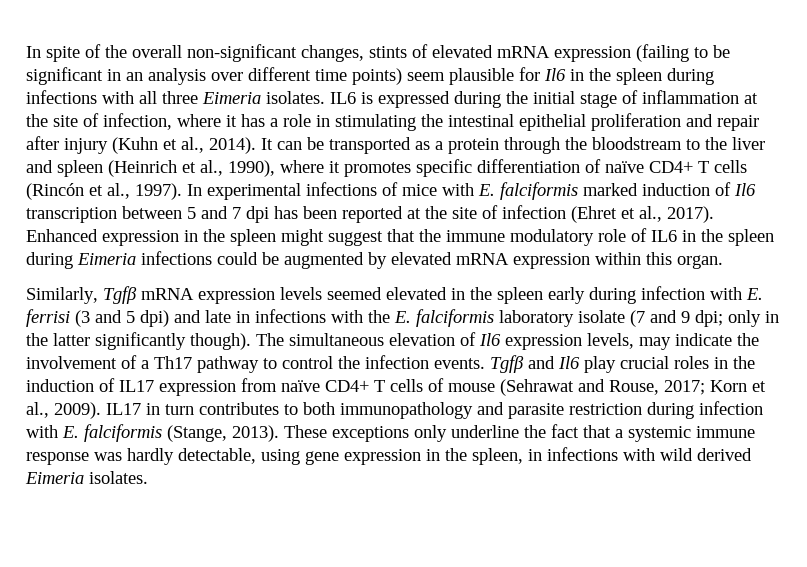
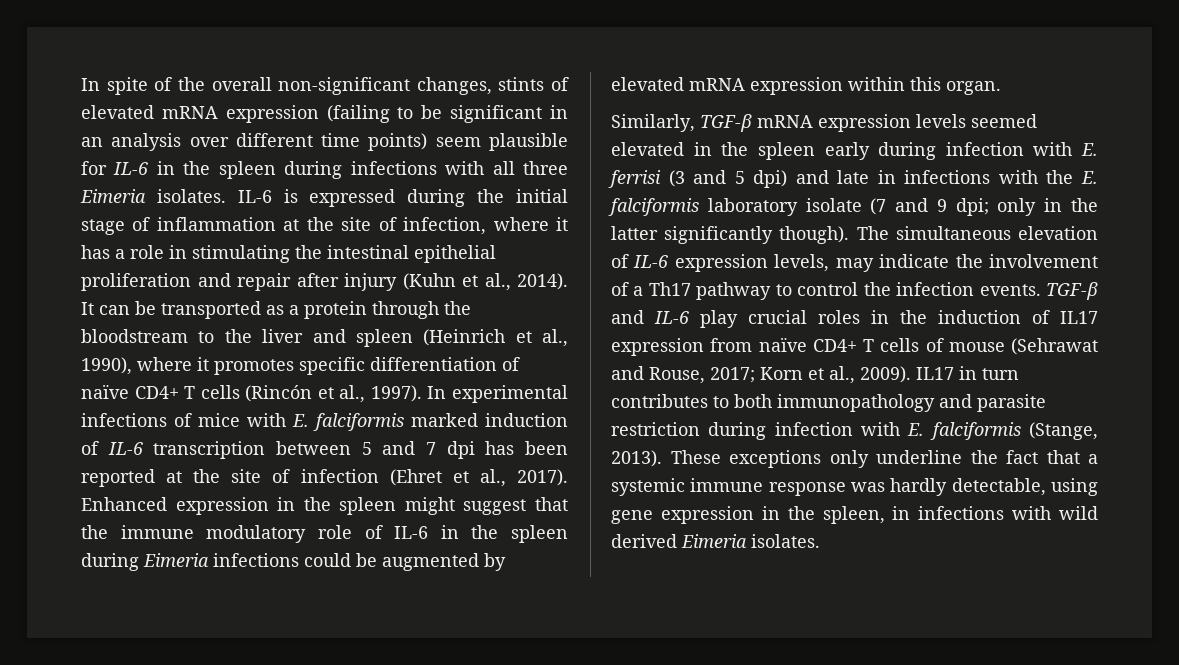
- In spite of the overall non-significant changes, stints of elevated mRNA expression (failing to be significant in an analysis over different time points) seem plausible for Il6 in the spleen during infections with all three Eimeria isolates.
+ In spite of the overall non-significant changes, stints of elevated mRNA expression (failing to be significant in an analysis over different time points) seem plausible for IL-6 in the spleen during infections with all three Eimeria isolates.
- IL6 is expressed during the initial stage of inflammation at the site of infection, where it has a role in stimulating the intestinal epithelial proliferation and repair after injury (Kuhn et al., 2014).
+ IL-6 is expressed during the initial stage of inflammation at the site of infection, where it has a role in stimulating the intestinal epithelial proliferation and repair after injury (Kuhn et al., 2014).
- In experimental infections of mice with E. falciformis marked induction of Il6 transcription between 5 and 7 dpi has been reported at the site of infection (Ehret et al., 2017).
+ In experimental infections of mice with E. falciformis marked induction of IL-6 transcription between 5 and 7 dpi has been reported at the site of infection (Ehret et al., 2017).
- Enhanced expression in the spleen might suggest that the immune modulatory role of IL6 in the spleen during Eimeria infections could be augmented by elevated mRNA expression within this organ.
+ Enhanced expression in the spleen might suggest that the immune modulatory role of IL-6 in the spleen during Eimeria infections could be augmented by elevated mRNA expression within this organ.
- Similarly, Tgfβ mRNA expression levels seemed elevated in the spleen early during infection with E. ferrisi (3 and 5 dpi) and late in infections with the E. falciformis laboratory isolate (7 and 9 dpi; only in the latter significantly though).
+ Similarly, TGF-β mRNA expression levels seemed elevated in the spleen early during infection with E. ferrisi (3 and 5 dpi) and late in infections with the E. falciformis laboratory isolate (7 and 9 dpi; only in the latter significantly though).
- The simultaneous elevation of Il6 expression levels, may indicate the involvement of a Th17 pathway to control the infection events.
+ The simultaneous elevation of IL-6 expression levels, may indicate the involvement of a Th17 pathway to control the infection events.
- Tgfβ and Il6 play crucial roles in the induction of IL17 expression from naïve CD4+ T cells of mouse (Sehrawat and Rouse, 2017; Korn et al., 2009).
+ TGF-β and IL-6 play crucial roles in the induction of IL17 expression from naïve CD4+ T cells of mouse (Sehrawat and Rouse, 2017; Korn et al., 2009).

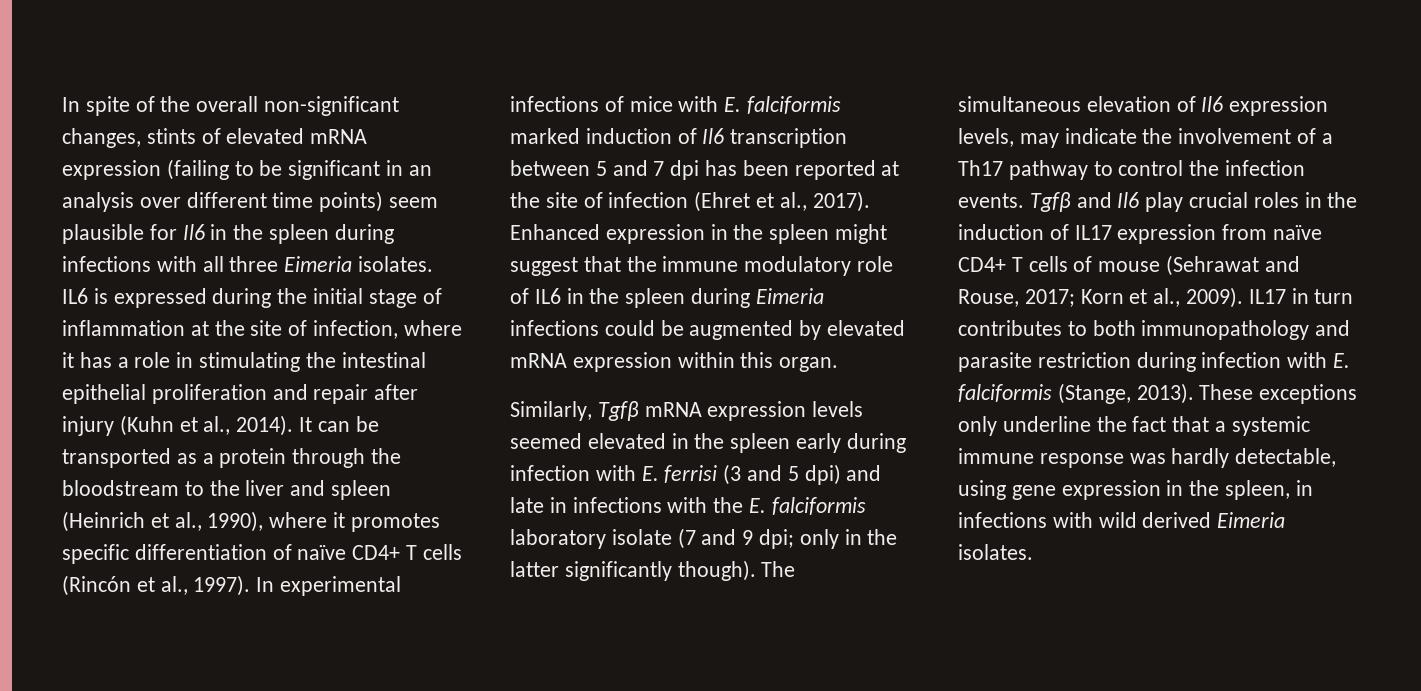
- In spite of the overall non-significant changes, stints of elevated mRNA expression (failing to be significant in an analysis over different time points) seem plausible for IL-6 in the spleen during infections with all three Eimeria isolates.
+ In spite of the overall non-significant changes, stints of elevated mRNA expression (failing to be significant in an analysis over different time points) seem plausible for Il6 in the spleen during infections with all three Eimeria isolates.
- IL-6 is expressed during the initial stage of inflammation at the site of infection, where it has a role in stimulating the intestinal epithelial proliferation and repair after injury (Kuhn et al., 2014).
+ IL6 is expressed during the initial stage of inflammation at the site of infection, where it has a role in stimulating the intestinal epithelial proliferation and repair after injury (Kuhn et al., 2014).
- In experimental infections of mice with E. falciformis marked induction of IL-6 transcription between 5 and 7 dpi has been reported at the site of infection (Ehret et al., 2017).
+ In experimental infections of mice with E. falciformis marked induction of Il6 transcription between 5 and 7 dpi has been reported at the site of infection (Ehret et al., 2017).
- Enhanced expression in the spleen might suggest that the immune modulatory role of IL-6 in the spleen during Eimeria infections could be augmented by elevated mRNA expression within this organ.
+ Enhanced expression in the spleen might suggest that the immune modulatory role of IL6 in the spleen during Eimeria infections could be augmented by elevated mRNA expression within this organ.
- Similarly, TGF-β mRNA expression levels seemed elevated in the spleen early during infection with E. ferrisi (3 and 5 dpi) and late in infections with the E. falciformis laboratory isolate (7 and 9 dpi; only in the latter significantly though).
+ Similarly, Tgfβ mRNA expression levels seemed elevated in the spleen early during infection with E. ferrisi (3 and 5 dpi) and late in infections with the E. falciformis laboratory isolate (7 and 9 dpi; only in the latter significantly though).
- The simultaneous elevation of IL-6 expression levels, may indicate the involvement of a Th17 pathway to control the infection events.
+ The simultaneous elevation of Il6 expression levels, may indicate the involvement of a Th17 pathway to control the infection events.
- TGF-β and IL-6 play crucial roles in the induction of IL17 expression from naïve CD4+ T cells of mouse (Sehrawat and Rouse, 2017; Korn et al., 2009).
+ Tgfβ and Il6 play crucial roles in the induction of IL17 expression from naïve CD4+ T cells of mouse (Sehrawat and Rouse, 2017; Korn et al., 2009).

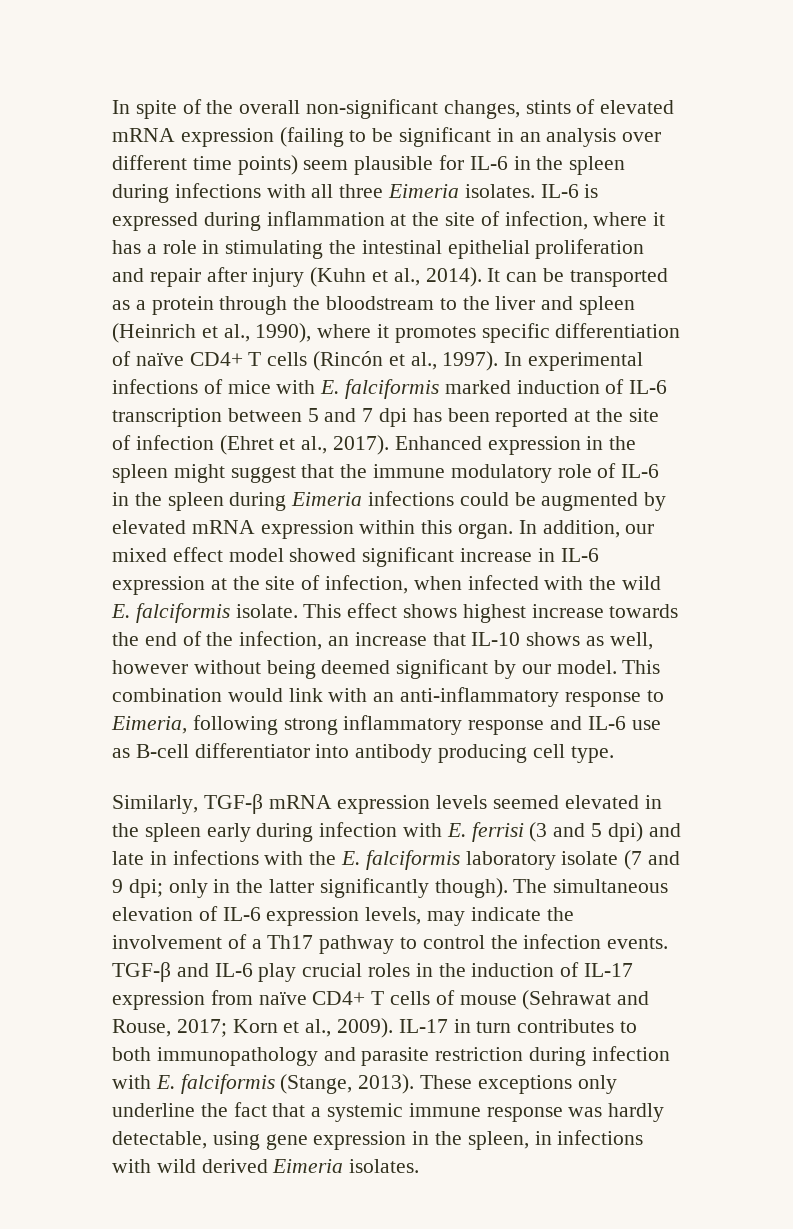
- In spite of the overall non-significant changes, stints of elevated mRNA expression (failing to be significant in an analysis over different time points) seem plausible for Il6 in the spleen during infections with all three Eimeria isolates.
+ In spite of the overall non-significant changes, stints of elevated mRNA expression (failing to be significant in an analysis over different time points) seem plausible for IL-6 in the spleen during infections with all three Eimeria isolates.
- IL6 is expressed during the initial stage of inflammation at the site of infection, where it has a role in stimulating the intestinal epithelial proliferation and repair after injury (Kuhn et al., 2014).
+ IL-6 is expressed during inflammation at the site of infection, where it has a role in stimulating the intestinal epithelial proliferation and repair after injury (Kuhn et al., 2014).
- In experimental infections of mice with E. falciformis marked induction of Il6 transcription between 5 and 7 dpi has been reported at the site of infection (Ehret et al., 2017).
+ In experimental infections of mice with E. falciformis marked induction of IL-6 transcription between 5 and 7 dpi has been reported at the site of infection (Ehret et al., 2017).
- Enhanced expression in the spleen might suggest that the immune modulatory role of IL6 in the spleen during Eimeria infections could be augmented by elevated mRNA expression within this organ.
+ Enhanced expression in the spleen might suggest that the immune modulatory role of IL-6 in the spleen during Eimeria infections could be augmented by elevated mRNA expression within this organ. In addition, our mixed effect model showed significant increase in IL-6 expression at the site of infection, when infected with the wild E. falciformis isolate. This effect shows highest increase towards the end of the infection, an increase that IL-10 shows as well, however without being deemed significant by our model. This combination would link with an anti-inflammatory response to Eimeria, following strong inflammatory response and IL-6 use as B-cell differentiator into antibody producing cell type.
- Similarly, Tgfβ mRNA expression levels seemed elevated in the spleen early during infection with E. ferrisi (3 and 5 dpi) and late in infections with the E. falciformis laboratory isolate (7 and 9 dpi; only in the latter significantly though).
+ Similarly, TGF-β mRNA expression levels seemed elevated in the spleen early during infection with E. ferrisi (3 and 5 dpi) and late in infections with the E. falciformis laboratory isolate (7 and 9 dpi; only in the latter significantly though).
- The simultaneous elevation of Il6 expression levels, may indicate the involvement of a Th17 pathway to control the infection events.
+ The simultaneous elevation of IL-6 expression levels, may indicate the involvement of a Th17 pathway to control the infection events.
- Tgfβ and Il6 play crucial roles in the induction of IL17 expression from naïve CD4+ T cells of mouse (Sehrawat and Rouse, 2017; Korn et al., 2009).
+ TGF-β and IL-6 play crucial roles in the induction of IL-17 expression from naïve CD4+ T cells of mouse (Sehrawat and Rouse, 2017; Korn et al., 2009).
- IL17 in turn contributes to both immunopathology and parasite restriction during infection with E. falciformis (Stange, 2013).
+ IL-17 in turn contributes to both immunopathology and parasite restriction during infection with E. falciformis (Stange, 2013).

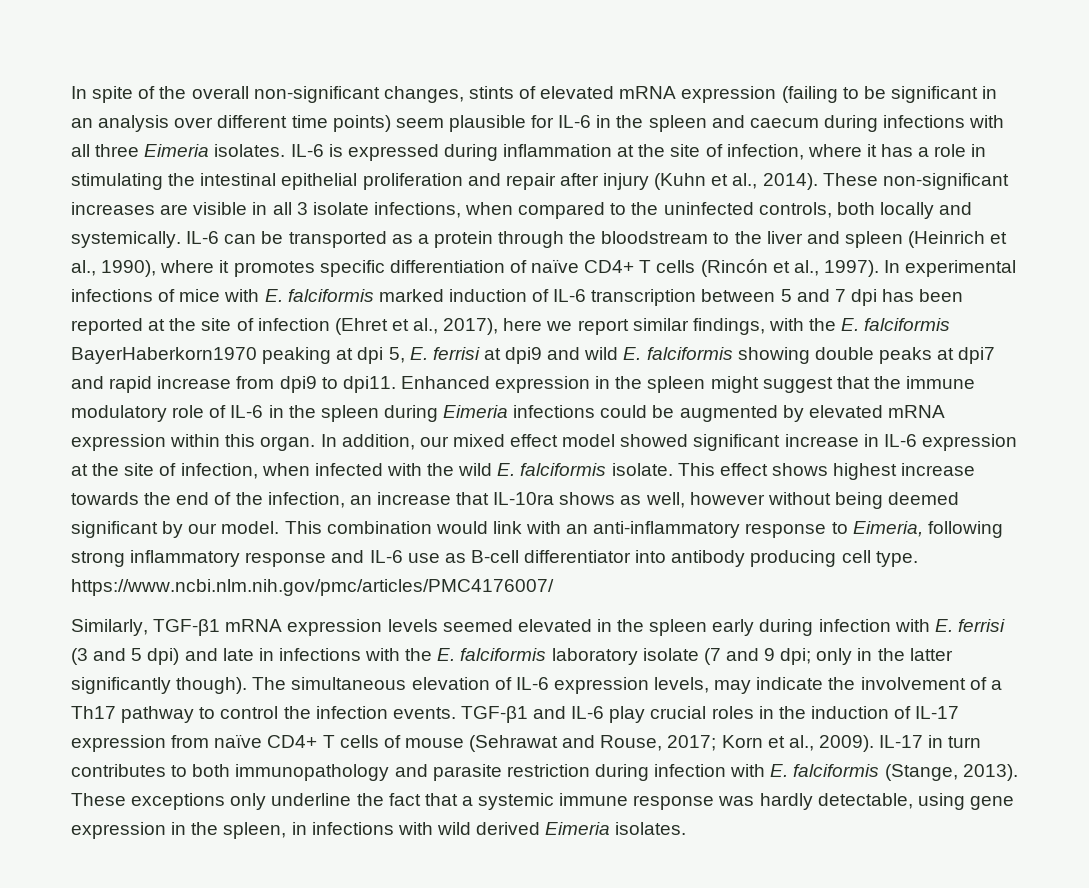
- In spite of the overall non-significant changes, stints of elevated mRNA expression (failing to be significant in an analysis over different time points) seem plausible for IL-6 in the spleen during infections with all three Eimeria isolates.
+ In spite of the overall non-significant changes, stints of elevated mRNA expression (failing to be significant in an analysis over different time points) seem plausible for IL-6 in the spleen and caecum during infections with all three Eimeria isolates.
- It can be transported as a protein through the bloodstream to the liver and spleen (Heinrich et al., 1990), where it promotes specific differentiation of naïve CD4+ T cells (Rincón et al., 1997).
+ These non-significant increases are visible in all 3 isolate infections, when compared to the uninfected controls, both locally and systemically. IL-6 can be transported as a protein through the bloodstream to the liver and spleen (Heinrich et al., 1990), where it promotes specific differentiation of naïve CD4+ T cells (Rincón et al., 1997).
- In experimental infections of mice with E. falciformis marked induction of IL-6 transcription between 5 and 7 dpi has been reported at the site of infection (Ehret et al., 2017).
+ In experimental infections of mice with E. falciformis marked induction of IL-6 transcription between 5 and 7 dpi has been reported at the site of infection (Ehret et al., 2017), here we report similar findings, with the E. falciformis BayerHaberkorn1970 peaking at dpi 5, E. ferrisi at dpi9 and wild E. falciformis showing double peaks at dpi7 and rapid increase from dpi9 to dpi11.
- This effect shows highest increase towards the end of the infection, an increase that IL-10 shows as well, however without being deemed significant by our model.
+ This effect shows highest increase towards the end of the infection, an increase that IL-10ra shows as well, however without being deemed significant by our model.
- This combination would link with an anti-inflammatory response to Eimeria, following strong inflammatory response and IL-6 use as B-cell differentiator into antibody producing cell type.
+ This combination would link with an anti-inflammatory response to Eimeria, following strong inflammatory response and IL-6 use as B-cell differentiator into antibody producing cell type. https://www.ncbi.nlm.nih.gov/pmc/articles/PMC4176007/
- Similarly, TGF-β mRNA expression levels seemed elevated in the spleen early during infection with E. ferrisi (3 and 5 dpi) and late in infections with the E. falciformis laboratory isolate (7 and 9 dpi; only in the latter significantly though).
+ Similarly, TGF-β1 mRNA expression levels seemed elevated in the spleen early during infection with E. ferrisi (3 and 5 dpi) and late in infections with the E. falciformis laboratory isolate (7 and 9 dpi; only in the latter significantly though).
- TGF-β and IL-6 play crucial roles in the induction of IL-17 expression from naïve CD4+ T cells of mouse (Sehrawat and Rouse, 2017; Korn et al., 2009).
+ TGF-β1 and IL-6 play crucial roles in the induction of IL-17 expression from naïve CD4+ T cells of mouse (Sehrawat and Rouse, 2017; Korn et al., 2009).

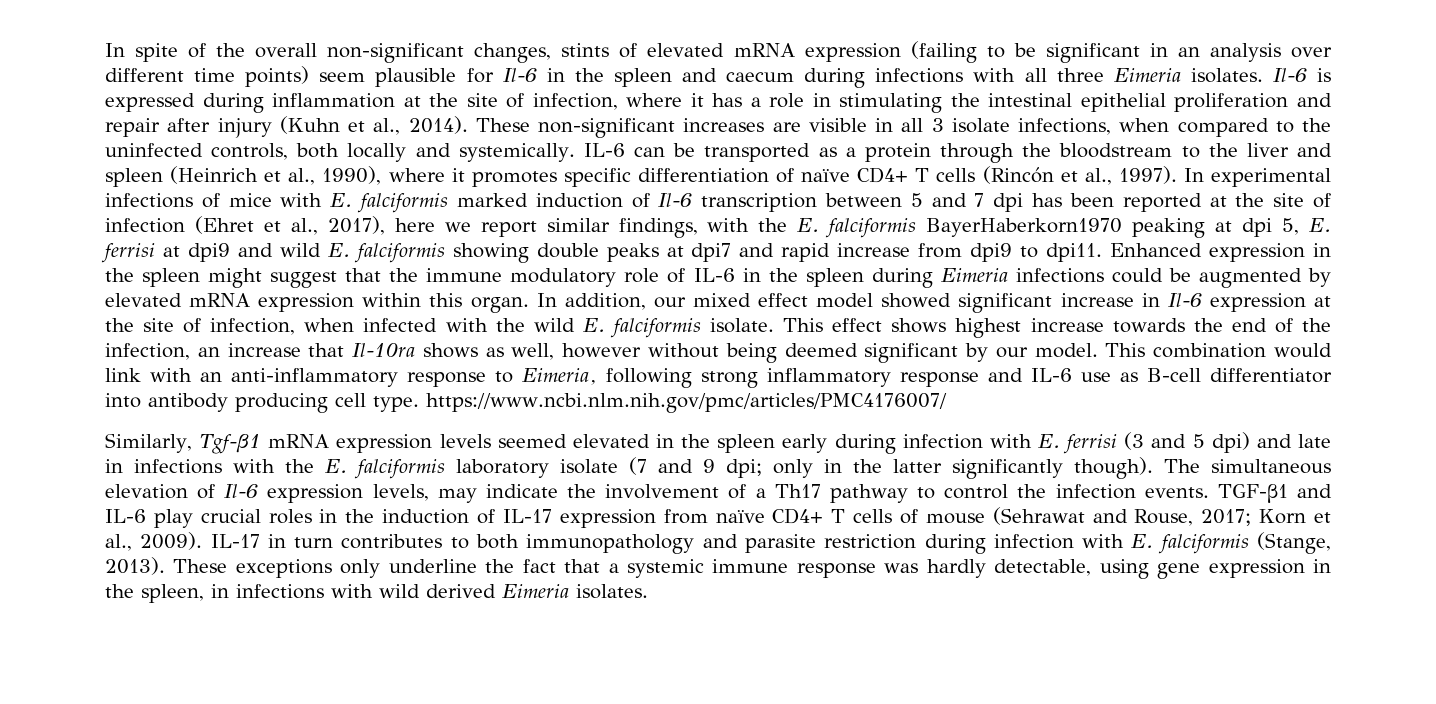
- In spite of the overall non-significant changes, stints of elevated mRNA expression (failing to be significant in an analysis over different time points) seem plausible for IL-6 in the spleen and caecum during infections with all three Eimeria isolates.
+ In spite of the overall non-significant changes, stints of elevated mRNA expression (failing to be significant in an analysis over different time points) seem plausible for Il-6 in the spleen and caecum during infections with all three Eimeria isolates.
- IL-6 is expressed during inflammation at the site of infection, where it has a role in stimulating the intestinal epithelial proliferation and repair after injury (Kuhn et al., 2014).
+ Il-6 is expressed during inflammation at the site of infection, where it has a role in stimulating the intestinal epithelial proliferation and repair after injury (Kuhn et al., 2014).
- In experimental infections of mice with E. falciformis marked induction of IL-6 transcription between 5 and 7 dpi has been reported at the site of infection (Ehret et al., 2017), here we report similar findings, with the E. falciformis BayerHaberkorn1970 peaking at dpi 5, E. ferrisi at dpi9 and wild E. falciformis showing double peaks at dpi7 and rapid increase from dpi9 to dpi11.
+ In experimental infections of mice with E. falciformis marked induction of Il-6 transcription between 5 and 7 dpi has been reported at the site of infection (Ehret et al., 2017), here we report similar findings, with the E. falciformis BayerHaberkorn1970 peaking at dpi 5, E. ferrisi at dpi9 and wild E. falciformis showing double peaks at dpi7 and rapid increase from dpi9 to dpi11.
- In addition, our mixed effect model showed significant increase in IL-6 expression at the site of infection, when infected with the wild E. falciformis isolate.
+ In addition, our mixed effect model showed significant increase in Il-6 expression at the site of infection, when infected with the wild E. falciformis isolate.
- This effect shows highest increase towards the end of the infection, an increase that IL-10ra shows as well, however without being deemed significant by our model.
+ This effect shows highest increase towards the end of the infection, an increase that Il-10ra shows as well, however without being deemed significant by our model.
- Similarly, TGF-β1 mRNA expression levels seemed elevated in the spleen early during infection with E. ferrisi (3 and 5 dpi) and late in infections with the E. falciformis laboratory isolate (7 and 9 dpi; only in the latter significantly though).
+ Similarly, Tgf-β1 mRNA expression levels seemed elevated in the spleen early during infection with E. ferrisi (3 and 5 dpi) and late in infections with the E. falciformis laboratory isolate (7 and 9 dpi; only in the latter significantly though).
- The simultaneous elevation of IL-6 expression levels, may indicate the involvement of a Th17 pathway to control the infection events.
+ The simultaneous elevation of Il-6 expression levels, may indicate the involvement of a Th17 pathway to control the infection events.

